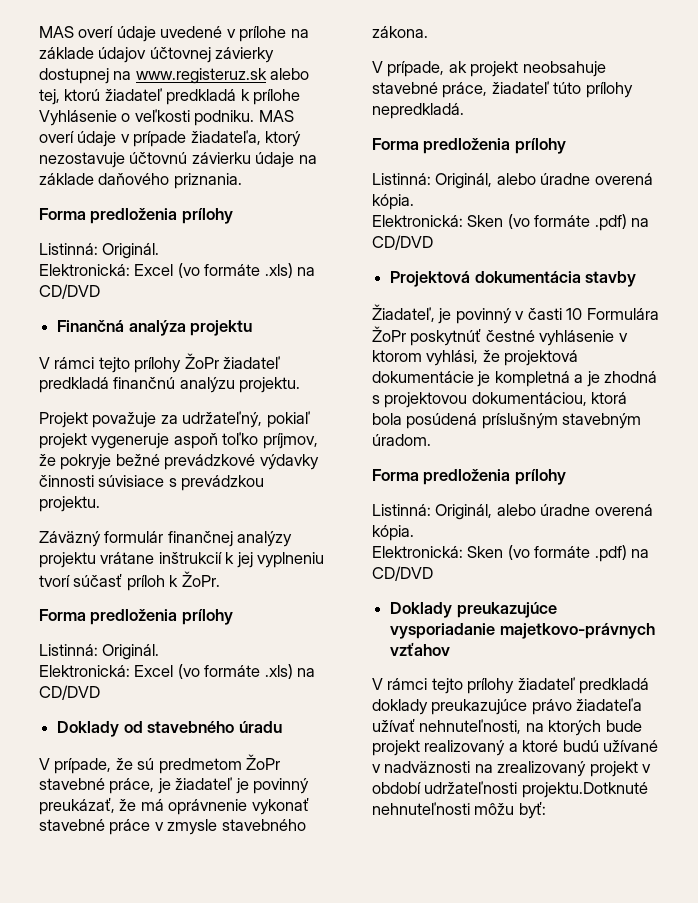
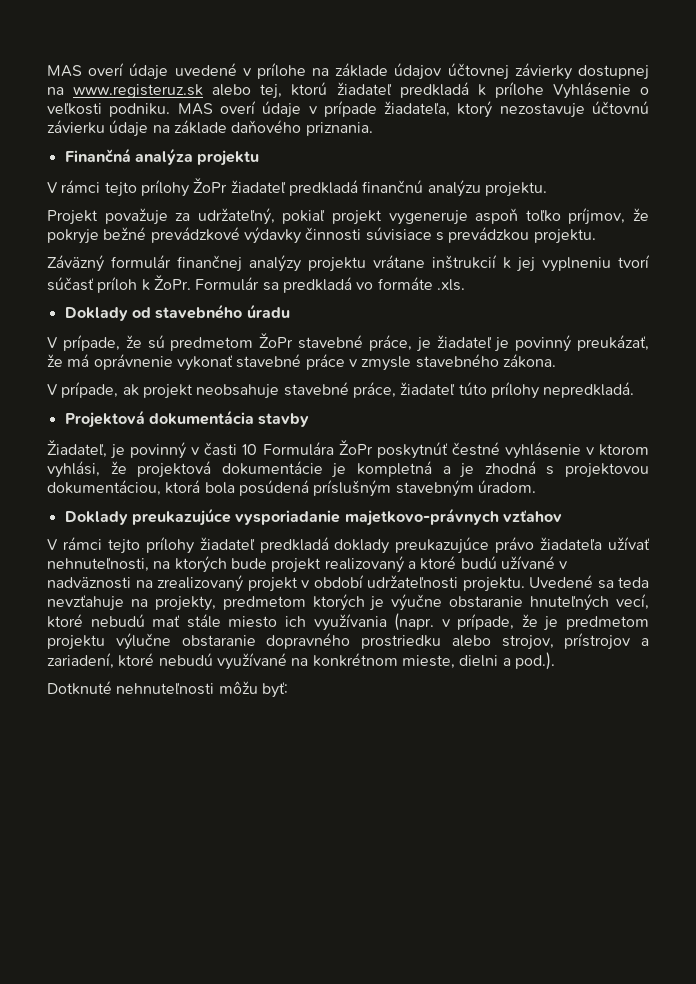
  MAS overí údaje v prípade žiadateľa, ktorý nezostavuje účtovnú závierku údaje na základe daňového priznania.
- Forma predloženia prílohy
- Listinná: Originál.
- Elektronická: Excel (vo formáte .xls) na CD/DVD
- Záväzný formulár finančnej analýzy projektu vrátane inštrukcií k jej vyplneniu tvorí súčasť príloh k ŽoPr.
- Forma predloženia prílohy
- Listinná: Originál.
- Elektronická: Excel (vo formáte .xls) na CD/DVD
+ Záväzný formulár finančnej analýzy projektu vrátane inštrukcií k jej vyplneniu tvorí súčasť príloh k ŽoPr. Formulár sa predkladá vo formáte .xls.
  V prípade, ak projekt neobsahuje stavebné práce, žiadateľ túto prílohy nepredkladá.
- Forma predloženia prílohy
- Listinná: Originál, alebo úradne overená kópia.
- Elektronická: Sken (vo formáte .pdf) na CD/DVD
  Žiadateľ, je povinný v časti 10 Formulára ŽoPr poskytnúť čestné vyhlásenie v ktorom vyhlási, že projektová dokumentácie je kompletná a je zhodná s projektovou dokumentáciou, ktorá bola posúdená príslušným stavebným úradom.
- Forma predloženia prílohy
- Listinná: Originál, alebo úradne overená kópia.
- Elektronická: Sken (vo formáte .pdf) na CD/DVD
- V rámci tejto prílohy žiadateľ predkladá doklady preukazujúce právo žiadateľa užívať nehnuteľnosti, na ktorých bude projekt realizovaný a ktoré budú užívané v nadväznosti na zrealizovaný projekt v období udržateľnosti projektu.Dotknuté nehnuteľnosti môžu byť:
+ V rámci tejto prílohy žiadateľ predkladá doklady preukazujúce právo žiadateľa užívať nehnuteľnosti, na ktorých bude projekt realizovaný a ktoré budú užívané v nadväznosti na zrealizovaný projekt v období udržateľnosti projektu. Uvedené sa teda nevzťahuje na projekty, predmetom ktorých je výučne obstaranie hnuteľných vecí, ktoré nebudú mať stále miesto ich využívania (napr. v prípade, že je predmetom projektu výlučne obstaranie dopravného prostriedku alebo strojov, prístrojov a zariadení, ktoré nebudú využívané na konkrétnom mieste, dielni a pod.).
+ Dotknuté nehnuteľnosti môžu byť:

